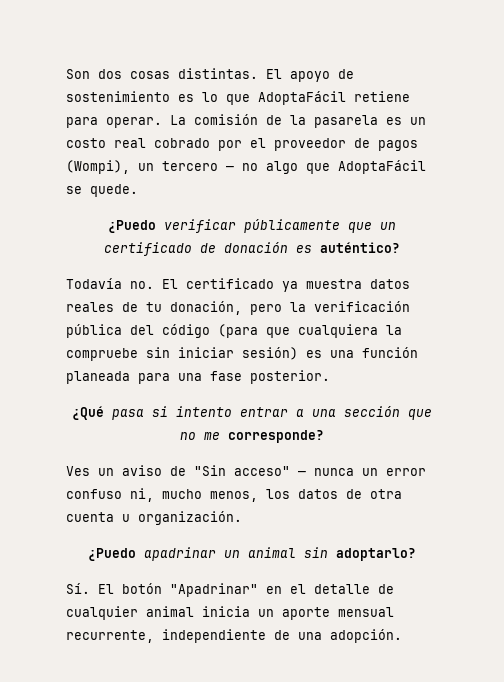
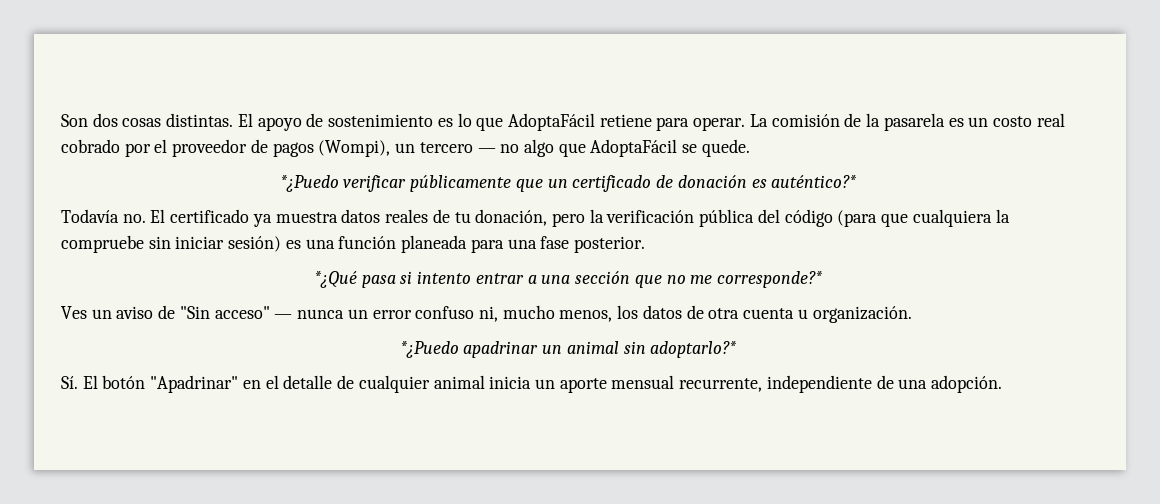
- ¿Puedo verificar públicamente que un certificado de donación es auténtico?
+ *¿Puedo verificar públicamente que un certificado de donación es auténtico?*
- ¿Qué pasa si intento entrar a una sección que no me corresponde?
+ *¿Qué pasa si intento entrar a una sección que no me corresponde?*
- ¿Puedo apadrinar un animal sin adoptarlo?
+ *¿Puedo apadrinar un animal sin adoptarlo?*

